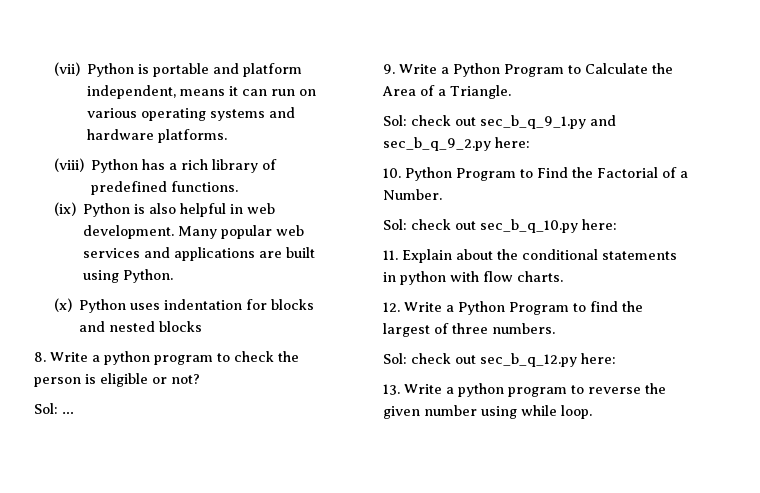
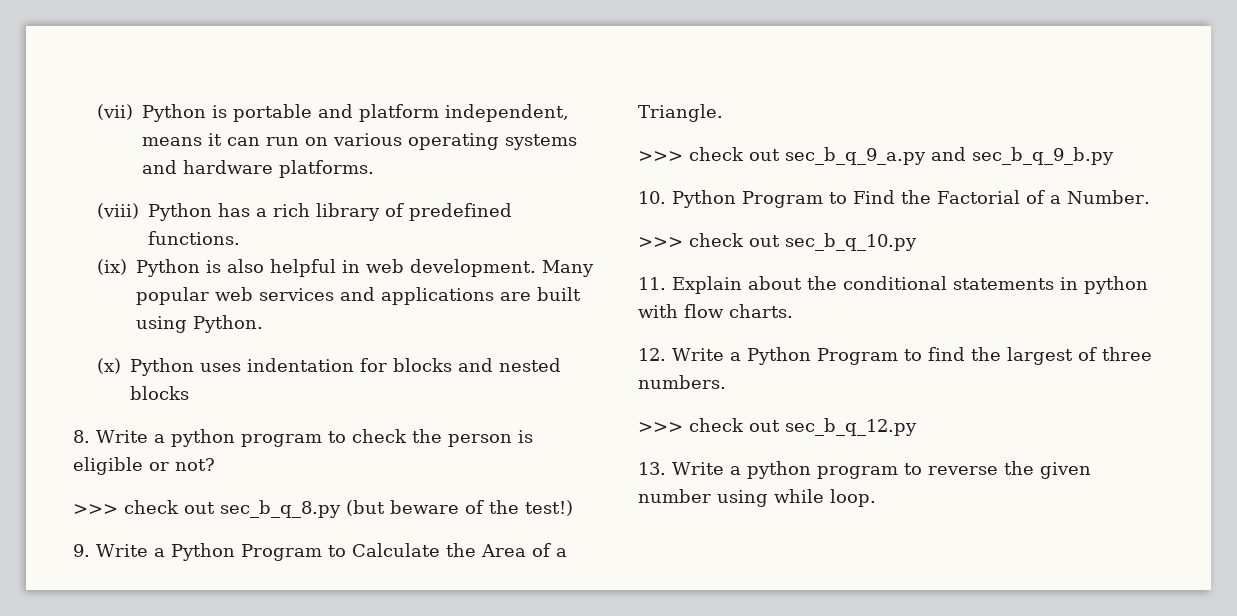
- Sol: …
+ >>> check out sec_b_q_8.py (but beware of the test!)
- Sol: check out sec_b_q_9_1.py and sec_b_q_9_2.py here:
+ >>> check out sec_b_q_9_a.py and sec_b_q_9_b.py
- Sol: check out sec_b_q_10.py here:
+ >>> check out sec_b_q_10.py
- Sol: check out sec_b_q_12.py here:
+ >>> check out sec_b_q_12.py

